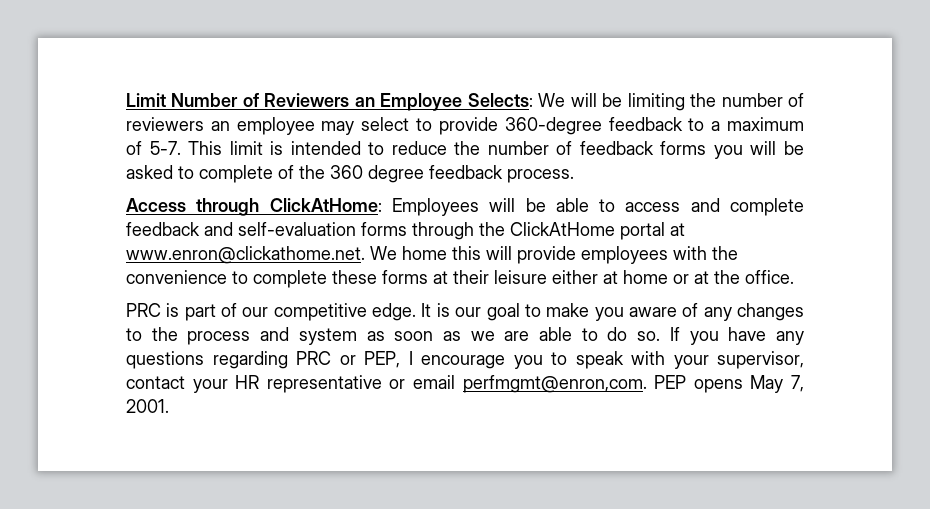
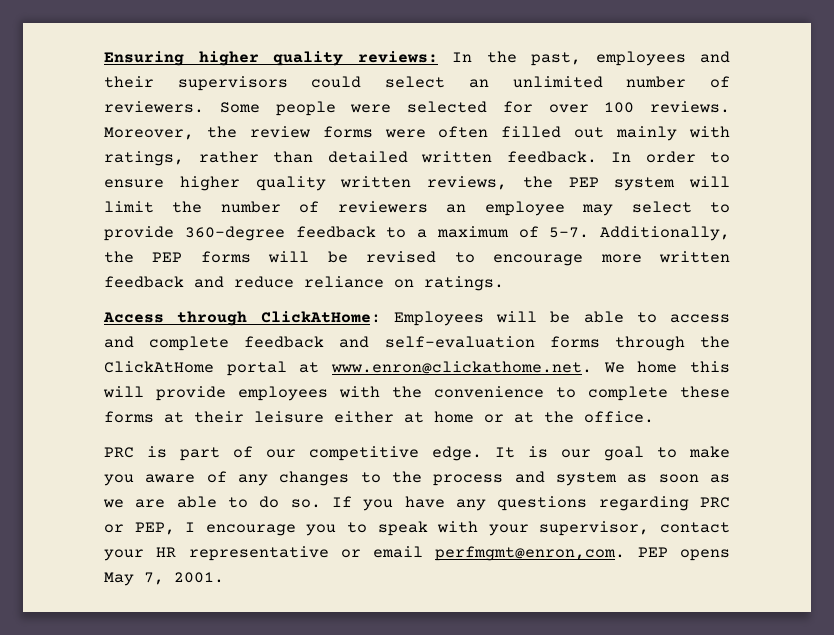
- Limit Number of Reviewers an Employee Selects: We will be limiting the number of reviewers an employee may select to provide 360-degree feedback to a maximum of 5-7.
+ Ensuring higher quality reviews: In the past, employees and their supervisors could select an unlimited number of reviewers. Some people were selected for over 100 reviews. Moreover, the review forms were often filled out mainly with ratings, rather than detailed written feedback. In order to ensure higher quality written reviews, the PEP system will limit the number of reviewers an employee may select to provide 360-degree feedback to a maximum of 5-7.
- This limit is intended to reduce the number of feedback forms you will be asked to complete of the 360 degree feedback process.
+ Additionally, the PEP forms will be revised to encourage more written feedback and reduce reliance on ratings.

